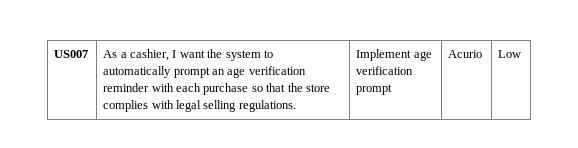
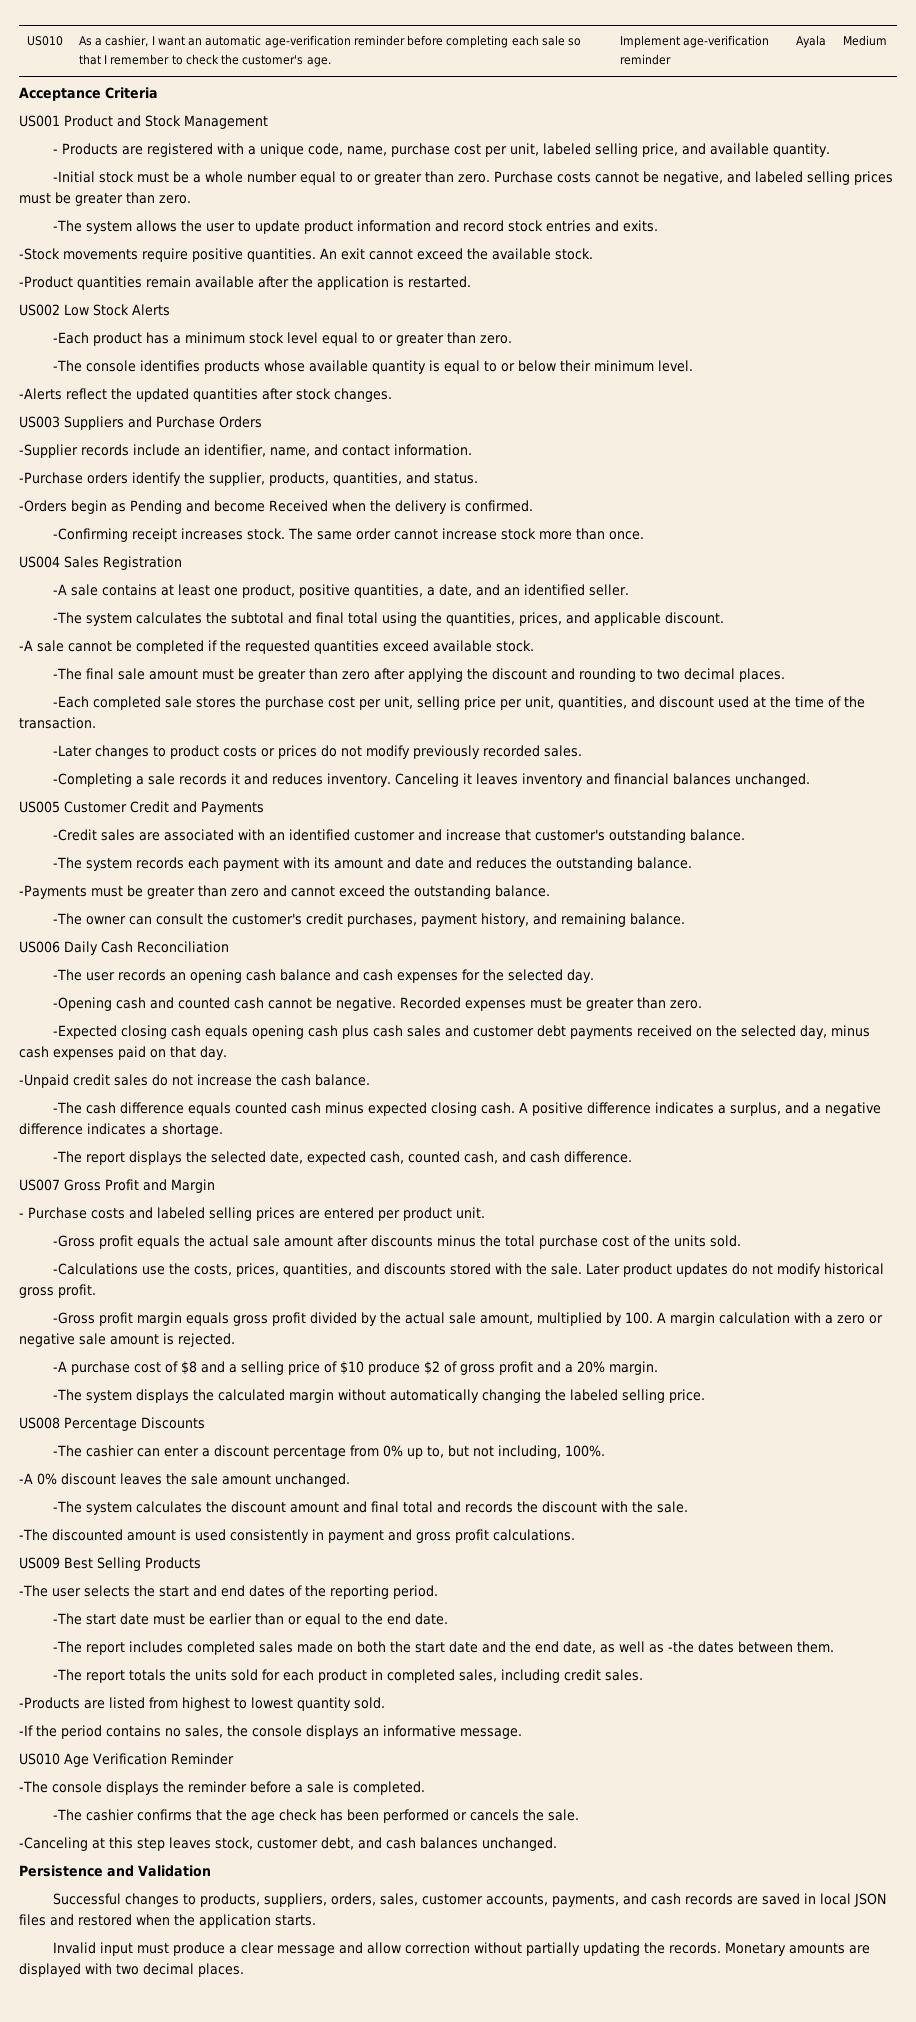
- US007 | As a cashier, I want the system to automatically prompt an age verification reminder with each purchase so that the store complies with legal selling regulations. | Implement age verification prompt | Acurio | Low
+ US010 | As a cashier, I want an automatic age-verification reminder before completing each sale so that I remember to check the customer's age. | Implement age-verification reminder | Ayala | Medium
+ Acceptance Criteria
+ US001 Product and Stock Management
+ - Products are registered with a unique code, name, purchase cost per unit, labeled selling price, and available quantity.
+ -Initial stock must be a whole number equal to or greater than zero. Purchase costs cannot be negative, and labeled selling prices must be greater than zero.
+ -The system allows the user to update product information and record stock entries and exits.
+ -Stock movements require positive quantities. An exit cannot exceed the available stock.
+ -Product quantities remain available after the application is restarted.
+ US002 Low Stock Alerts
+ -Each product has a minimum stock level equal to or greater than zero.
+ -The console identifies products whose available quantity is equal to or below their minimum level.
+ -Alerts reflect the updated quantities after stock changes.
+ US003 Suppliers and Purchase Orders
+ -Supplier records include an identifier, name, and contact information.
+ -Purchase orders identify the supplier, products, quantities, and status.
+ -Orders begin as Pending and become Received when the delivery is confirmed.
+ -Confirming receipt increases stock. The same order cannot increase stock more than once.
+ US004 Sales Registration
+ -A sale contains at least one product, positive quantities, a date, and an identified seller.
+ -The system calculates the subtotal and final total using the quantities, prices, and applicable discount.
+ -A sale cannot be completed if the requested quantities exceed available stock.
+ -The final sale amount must be greater than zero after applying the discount and rounding to two decimal places.
+ -Each completed sale stores the purchase cost per unit, selling price per unit, quantities, and discount used at the time of the transaction.
+ -Later changes to product costs or prices do not modify previously recorded sales.
+ -Completing a sale records it and reduces inventory. Canceling it leaves inventory and financial balances unchanged.
+ US005 Customer Credit and Payments
+ -Credit sales are associated with an identified customer and increase that customer's outstanding balance.
+ -The system records each payment with its amount and date and reduces the outstanding balance.
+ -Payments must be greater than zero and cannot exceed the outstanding balance.
+ -The owner can consult the customer's credit purchases, payment history, and remaining balance.
+ US006 Daily Cash Reconciliation
+ -The user records an opening cash balance and cash expenses for the selected day.
+ -Opening cash and counted cash cannot be negative. Recorded expenses must be greater than zero.
+ -Expected closing cash equals opening cash plus cash sales and customer debt payments received on the selected day, minus cash expenses paid on that day.
+ -Unpaid credit sales do not increase the cash balance.
+ -The cash difference equals counted cash minus expected closing cash. A positive difference indicates a surplus, and a negative difference indicates a shortage.
+ -The report displays the selected date, expected cash, counted cash, and cash difference.
+ US007 Gross Profit and Margin
+ - Purchase costs and labeled selling prices are entered per product unit.
+ -Gross profit equals the actual sale amount after discounts minus the total purchase cost of the units sold.
+ -Calculations use the costs, prices, quantities, and discounts stored with the sale. Later product updates do not modify historical gross profit.
+ -Gross profit margin equals gross profit divided by the actual sale amount, multiplied by 100. A margin calculation with a zero or negative sale amount is rejected.
+ -A purchase cost of $8 and a selling price of $10 produce $2 of gross profit and a 20% margin.
+ -The system displays the calculated margin without automatically changing the labeled selling price.
+ US008 Percentage Discounts
+ -The cashier can enter a discount percentage from 0% up to, but not including, 100%.
+ -A 0% discount leaves the sale amount unchanged.
+ -The system calculates the discount amount and final total and records the discount with the sale.
+ -The discounted amount is used consistently in payment and gross profit calculations.
+ US009 Best Selling Products
+ -The user selects the start and end dates of the reporting period.
+ -The start date must be earlier than or equal to the end date.
+ -The report includes completed sales made on both the start date and the end date, as well as -the dates between them.
+ -The report totals the units sold for each product in completed sales, including credit sales.
+ -Products are listed from highest to lowest quantity sold.
+ -If the period contains no sales, the console displays an informative message.
+ US010 Age Verification Reminder
+ -The console displays the reminder before a sale is completed.
+ -The cashier confirms that the age check has been performed or cancels the sale.
+ -Canceling at this step leaves stock, customer debt, and cash balances unchanged.
+ Persistence and Validation
+ Successful changes to products, suppliers, orders, sales, customer accounts, payments, and cash records are saved in local JSON files and restored when the application starts.
+ Invalid input must produce a clear message and allow correction without partially updating the records. Monetary amounts are displayed with two decimal places.

